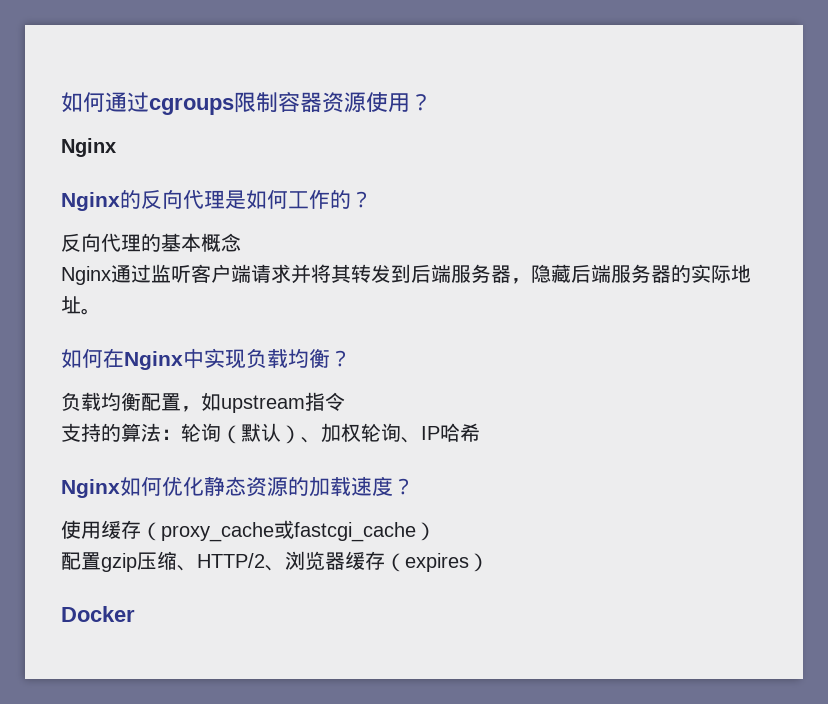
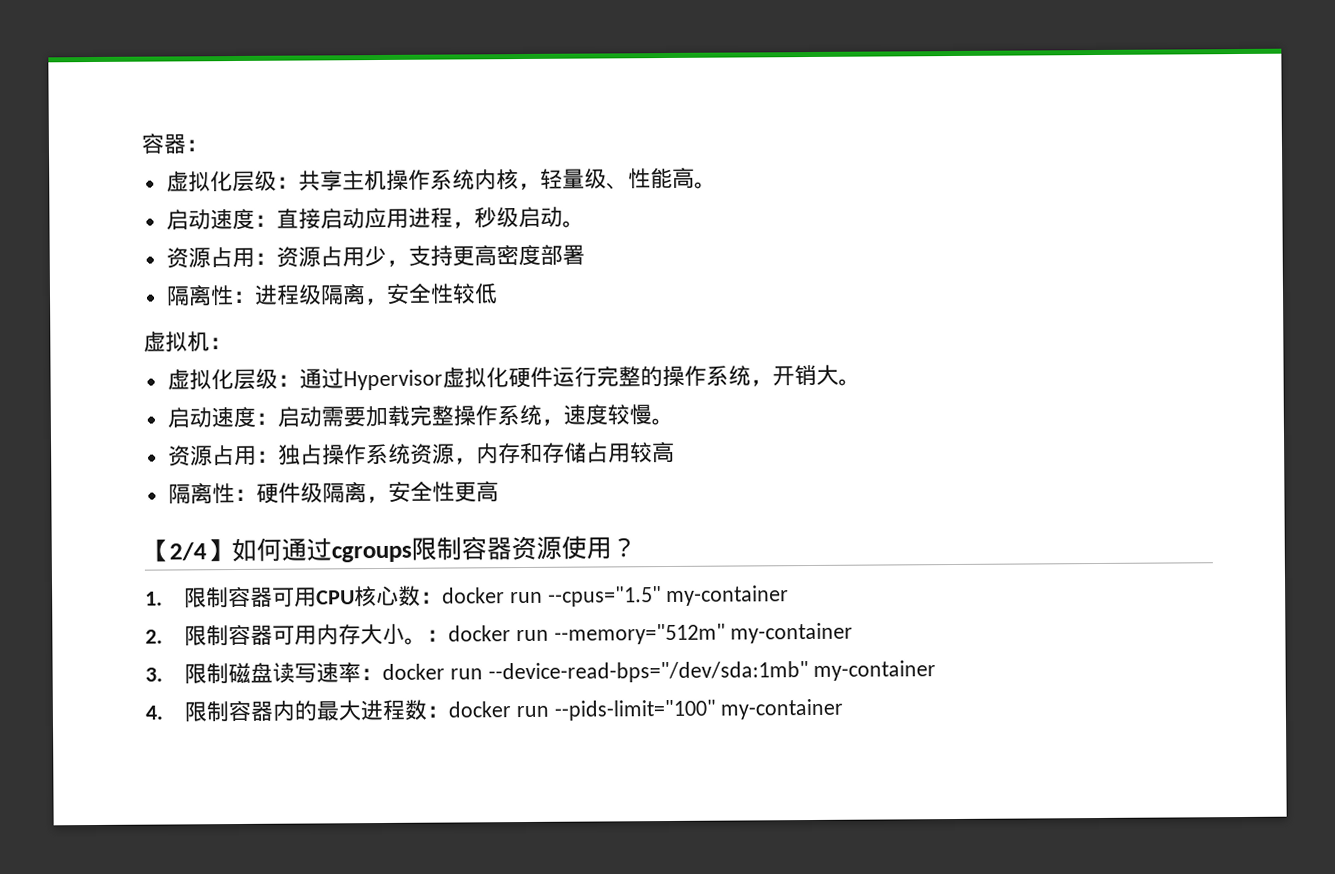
- 如何通过cgroups限制容器资源使用？
- Nginx
- Nginx的反向代理是如何工作的？
- 反向代理的基本概念
- Nginx通过监听客户端请求并将其转发到后端服务器，隐藏后端服务器的实际地址。
- 如何在Nginx中实现负载均衡？
- 负载均衡配置，如upstream指令
- 支持的算法：轮询（默认）、加权轮询、IP哈希
- Nginx如何优化静态资源的加载速度？
- 使用缓存（proxy_cache或fastcgi_cache）
- 配置gzip压缩、HTTP/2、浏览器缓存（expires）
- Docker
+ 容器：
+ 虚拟化层级：共享主机操作系统内核，轻量级、性能高。
+ 启动速度：直接启动应用进程，秒级启动。
+ 资源占用：资源占用少，支持更高密度部署
+ 隔离性：进程级隔离，安全性较低
+ 虚拟机：
+ 虚拟化层级：通过Hypervisor虚拟化硬件运行完整的操作系统，开销大。
+ 启动速度：启动需要加载完整操作系统，速度较慢。
+ 资源占用：独占操作系统资源，内存和存储占用较高
+ 隔离性：硬件级隔离，安全性更高
+ 【2/4】如何通过cgroups限制容器资源使用？
+ 1.限制容器可用CPU核心数：docker run --cpus="1.5" my-container
+ 2.限制容器可用内存大小。：docker run --memory="512m" my-container
+ 3.限制磁盘读写速率：docker run --device-read-bps="/dev/sda:1mb" my-container
+ 4.限制容器内的最大进程数：docker run --pids-limit="100" my-container

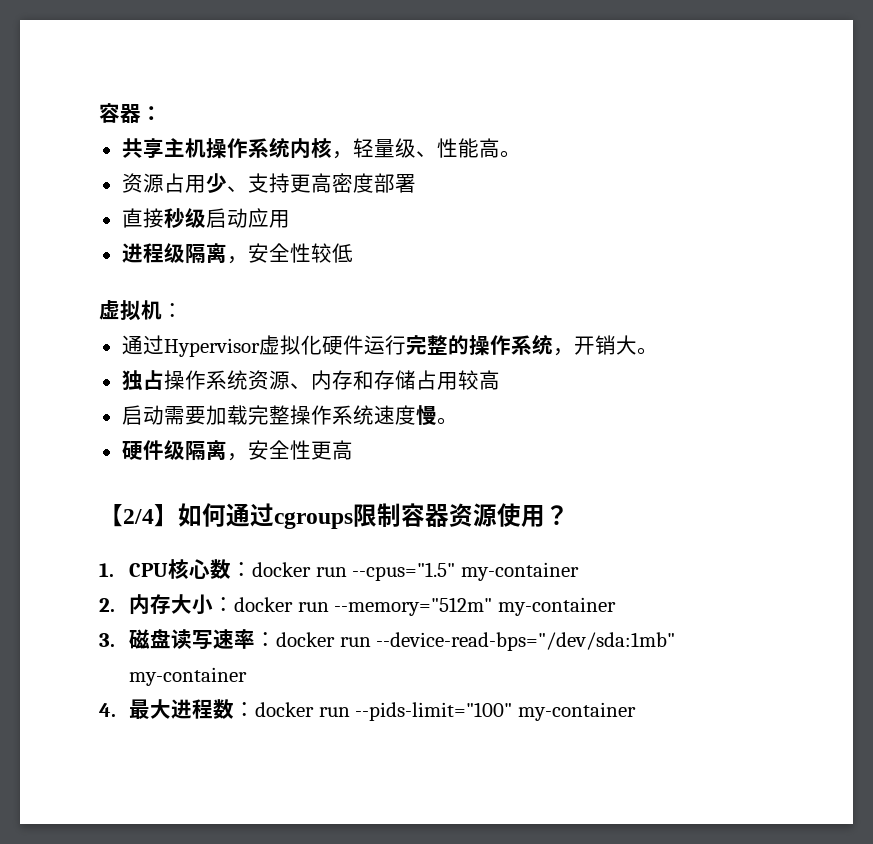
- 虚拟化层级：共享主机操作系统内核，轻量级、性能高。
+ 共享主机操作系统内核，轻量级、性能高。
- 启动速度：直接启动应用进程，秒级启动。
- 资源占用：资源占用少，支持更高密度部署
+ 资源占用少、支持更高密度部署
- 隔离性：进程级隔离，安全性较低
+ 直接秒级启动应用
+ 进程级隔离，安全性较低
- 虚拟化层级：通过Hypervisor虚拟化硬件运行完整的操作系统，开销大。
+ 通过Hypervisor虚拟化硬件运行完整的操作系统，开销大。
- 启动速度：启动需要加载完整操作系统，速度较慢。
+ 独占操作系统资源、内存和存储占用较高
+ 启动需要加载完整操作系统速度慢。
- 资源占用：独占操作系统资源，内存和存储占用较高
- 隔离性：硬件级隔离，安全性更高
+ 硬件级隔离，安全性更高
- 1.限制容器可用CPU核心数：docker run --cpus="1.5" my-container
+ 1. CPU核心数：docker run --cpus="1.5" my-container
- 2.限制容器可用内存大小。：docker run --memory="512m" my-container
+ 2.内存大小：docker run --memory="512m" my-container
- 3.限制磁盘读写速率：docker run --device-read-bps="/dev/sda:1mb" my-container
+ 3.磁盘读写速率：docker run --device-read-bps="/dev/sda:1mb" my-container
- 4.限制容器内的最大进程数：docker run --pids-limit="100" my-container
+ 4.最大进程数：docker run --pids-limit="100" my-container

